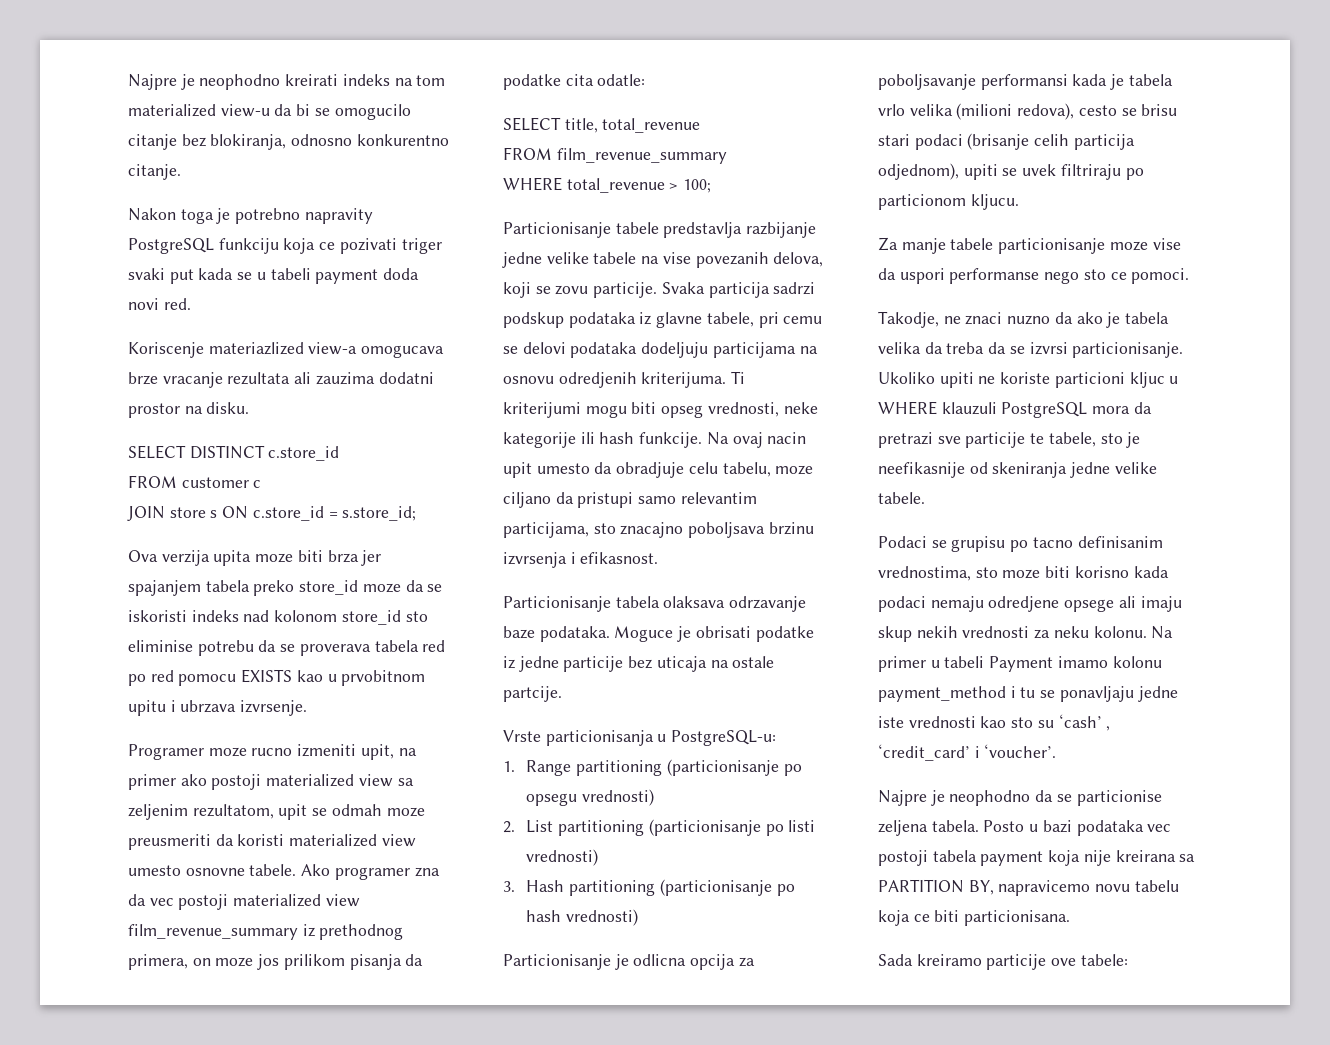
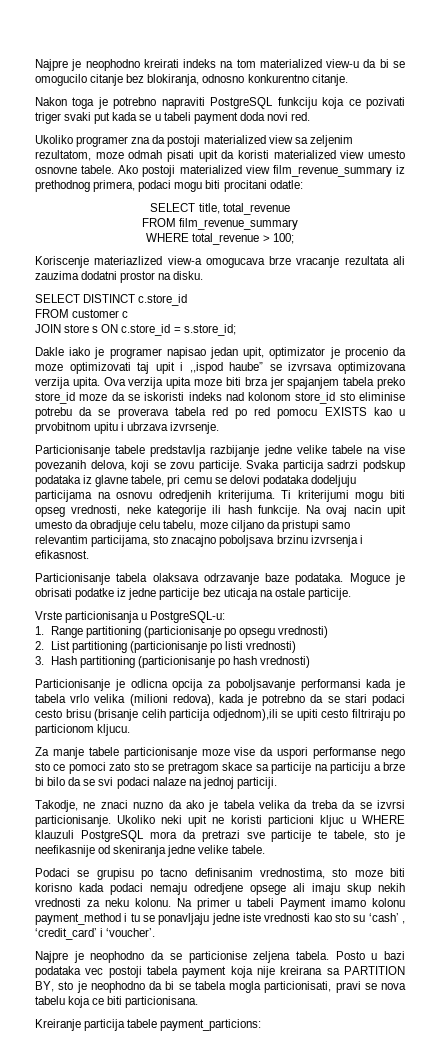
- Nakon toga je potrebno napravity PostgreSQL funkciju koja ce pozivati triger svaki put kada se u tabeli payment doda novi red.
+ Nakon toga je potrebno napraviti PostgreSQL funkciju koja ce pozivati triger svaki put kada se u tabeli payment doda novi red.
+ Ukoliko programer zna da postoji materialized view sa zeljenim rezultatom, moze odmah pisati upit da koristi materialized view umesto osnovne tabele. Ako postoji materialized view film_revenue_summary iz prethodnog primera, podaci mogu biti procitani odatle:
+ SELECT title, total_revenue
+ FROM film_revenue_summary
+ WHERE total_revenue > 100;
+ Dakle iako je programer napisao jedan upit, optimizator je procenio da moze optimizovati taj upit i ,,ispod haube” se izvrsava optimizovana verzija upita.
- Programer moze rucno izmeniti upit, na primer ako postoji materialized view sa zeljenim rezultatom, upit se odmah moze preusmeriti da koristi materialized view umesto osnovne tabele. Ako programer zna da vec postoji materialized view film_revenue_summary iz prethodnog primera, on moze jos prilikom pisanja da podatke cita odatle:
- SELECT title, total_revenue
- FROM film_revenue_summary
- WHERE total_revenue > 100;
- Moguce je obrisati podatke iz jedne particije bez uticaja na ostale partcije.
+ Moguce je obrisati podatke iz jedne particije bez uticaja na ostale particije.
- Particionisanje je odlicna opcija za poboljsavanje performansi kada je tabela vrlo velika (milioni redova), cesto se brisu stari podaci (brisanje celih particija odjednom), upiti se uvek filtriraju po particionom kljucu.
+ Particionisanje je odlicna opcija za poboljsavanje performansi kada je tabela vrlo velika (milioni redova), kada je potrebno da se stari podaci cesto brisu (brisanje celih particija odjednom),ili se upiti cesto filtriraju po particionom kljucu.
- Za manje tabele particionisanje moze vise da uspori performanse nego sto ce pomoci.
+ Za manje tabele particionisanje moze vise da uspori performanse nego sto ce pomoci zato sto se pretragom skace sa particije na particiju a brze bi bilo da se svi podaci nalaze na jednoj particiji.
- Ukoliko upiti ne koriste particioni kljuc u WHERE klauzuli PostgreSQL mora da pretrazi sve particije te tabele, sto je neefikasnije od skeniranja jedne velike tabele.
+ Ukoliko neki upit ne koristi particioni kljuc u WHERE klauzuli PostgreSQL mora da pretrazi sve particije te tabele, sto je neefikasnije od skeniranja jedne velike tabele.
- Posto u bazi podataka vec postoji tabela payment koja nije kreirana sa PARTITION BY, napravicemo novu tabelu koja ce biti particionisana.
+ Posto u bazi podataka vec postoji tabela payment koja nije kreirana sa PARTITION BY, sto je neophodno da bi se tabela mogla particionisati, pravi se nova tabelu koja ce biti particionisana.
- Sada kreiramo particije ove tabele:
+ Kreiranje particija tabele payment_particions:

